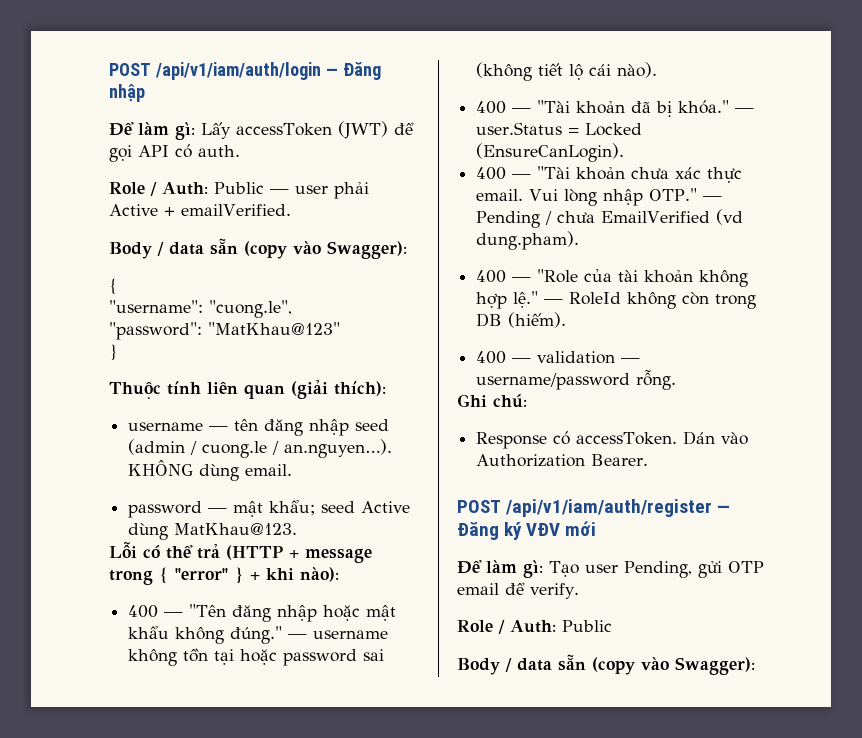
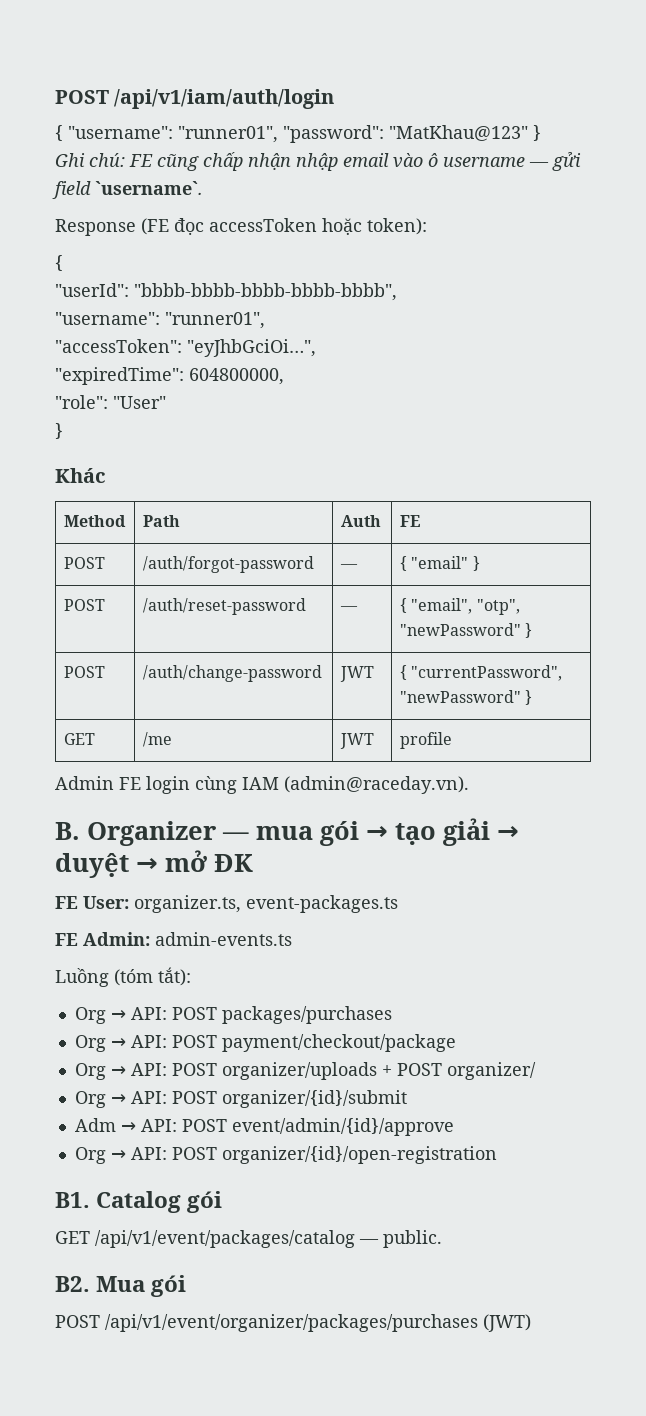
- POST /api/v1/iam/auth/login — Đăng nhập
- Để làm gì: Lấy accessToken (JWT) để gọi API có auth.
- Role / Auth: Public — user phải Active + emailVerified.
- Body / data sẵn (copy vào Swagger):
+ POST /api/v1/iam/auth/login
+ { "username": "runner01", "password": "MatKhau@123" }
+ Ghi chú: FE cũng chấp nhận nhập email vào ô username — gửi field `username`.
+ Response (FE đọc accessToken hoặc token):
  {
- "username": "cuong.le",
- "password": "MatKhau@123"
+ "userId": "bbbb-bbbb-bbbb-bbbb-bbbb",
+ "username": "runner01",
+ "accessToken": "eyJhbGciOi…",
+ "expiredTime": 604800000,
+ "role": "User"
  }
- Thuộc tính liên quan (giải thích):
- username — tên đăng nhập seed (admin / cuong.le / an.nguyen…). KHÔNG dùng email.
- password — mật khẩu; seed Active dùng MatKhau@123.
- Lỗi có thể trả (HTTP + message trong { "error" } + khi nào):
- 400 — "Tên đăng nhập hoặc mật khẩu không đúng." — username không tồn tại hoặc password sai (không tiết lộ cái nào).
- 400 — "Tài khoản đã bị khóa." — user.Status = Locked (EnsureCanLogin).
- 400 — "Tài khoản chưa xác thực email. Vui lòng nhập OTP." — Pending / chưa EmailVerified (vd dung.pham).
- 400 — "Role của tài khoản không hợp lệ." — RoleId không còn trong DB (hiếm).
- 400 — validation — username/password rỗng.
- Ghi chú:
- Response có accessToken. Dán vào Authorization Bearer.
- POST /api/v1/iam/auth/register — Đăng ký VĐV mới
- Để làm gì: Tạo user Pending, gửi OTP email để verify.
- Role / Auth: Public
- Body / data sẵn (copy vào Swagger):
+ Khác
+ Method | Path | Auth | FE
+ POST | /auth/forgot-password | — | { "email" }
+ POST | /auth/reset-password | — | { "email", "otp", "newPassword" }
+ POST | /auth/change-password | JWT | { "currentPassword", "newPassword" }
+ GET | /me | JWT | profile
+ Admin FE login cùng IAM (admin@raceday.vn).
+ B. Organizer — mua gói → tạo giải → duyệt → mở ĐK
+ FE User: organizer.ts, event-packages.ts
+ FE Admin: admin-events.ts
+ Luồng (tóm tắt):
+ Org → API: POST packages/purchases
+ Org → API: POST payment/checkout/package
+ Org → API: POST organizer/uploads + POST organizer/
+ Org → API: POST organizer/{id}/submit
+ Adm → API: POST event/admin/{id}/approve
+ Org → API: POST organizer/{id}/open-registration
+ B1. Catalog gói
+ GET /api/v1/event/packages/catalog — public.
+ B2. Mua gói
+ POST /api/v1/event/organizer/packages/purchases (JWT)

